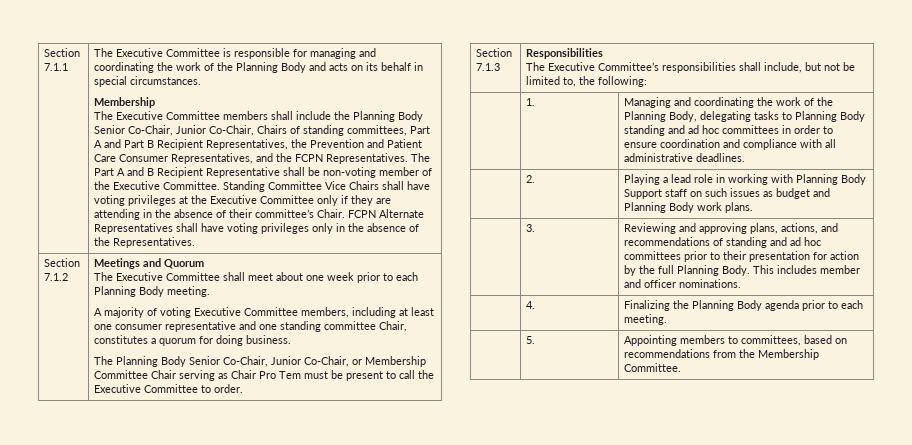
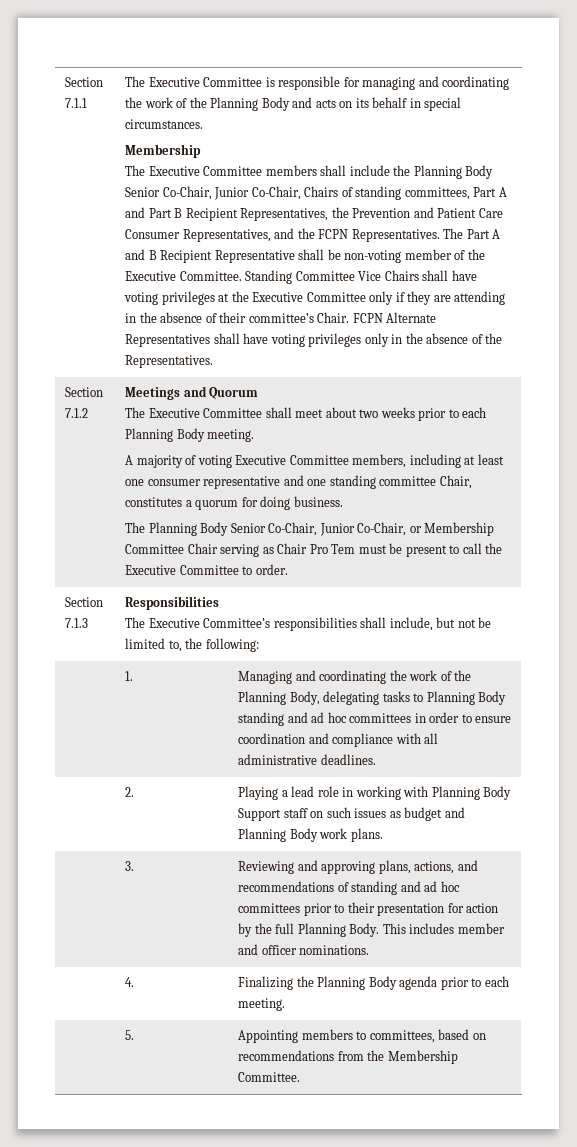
- The Executive Committee shall meet about one week prior to each Planning Body meeting.
+ The Executive Committee shall meet about two weeks prior to each Planning Body meeting.

